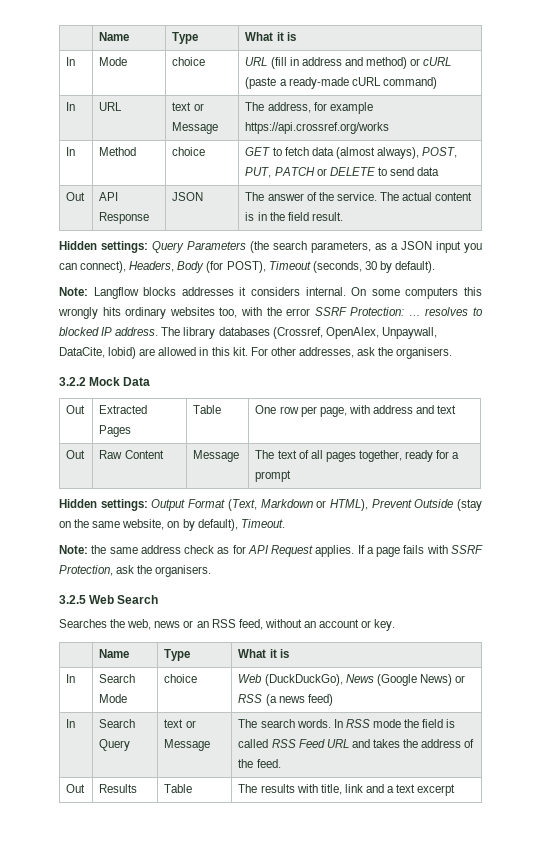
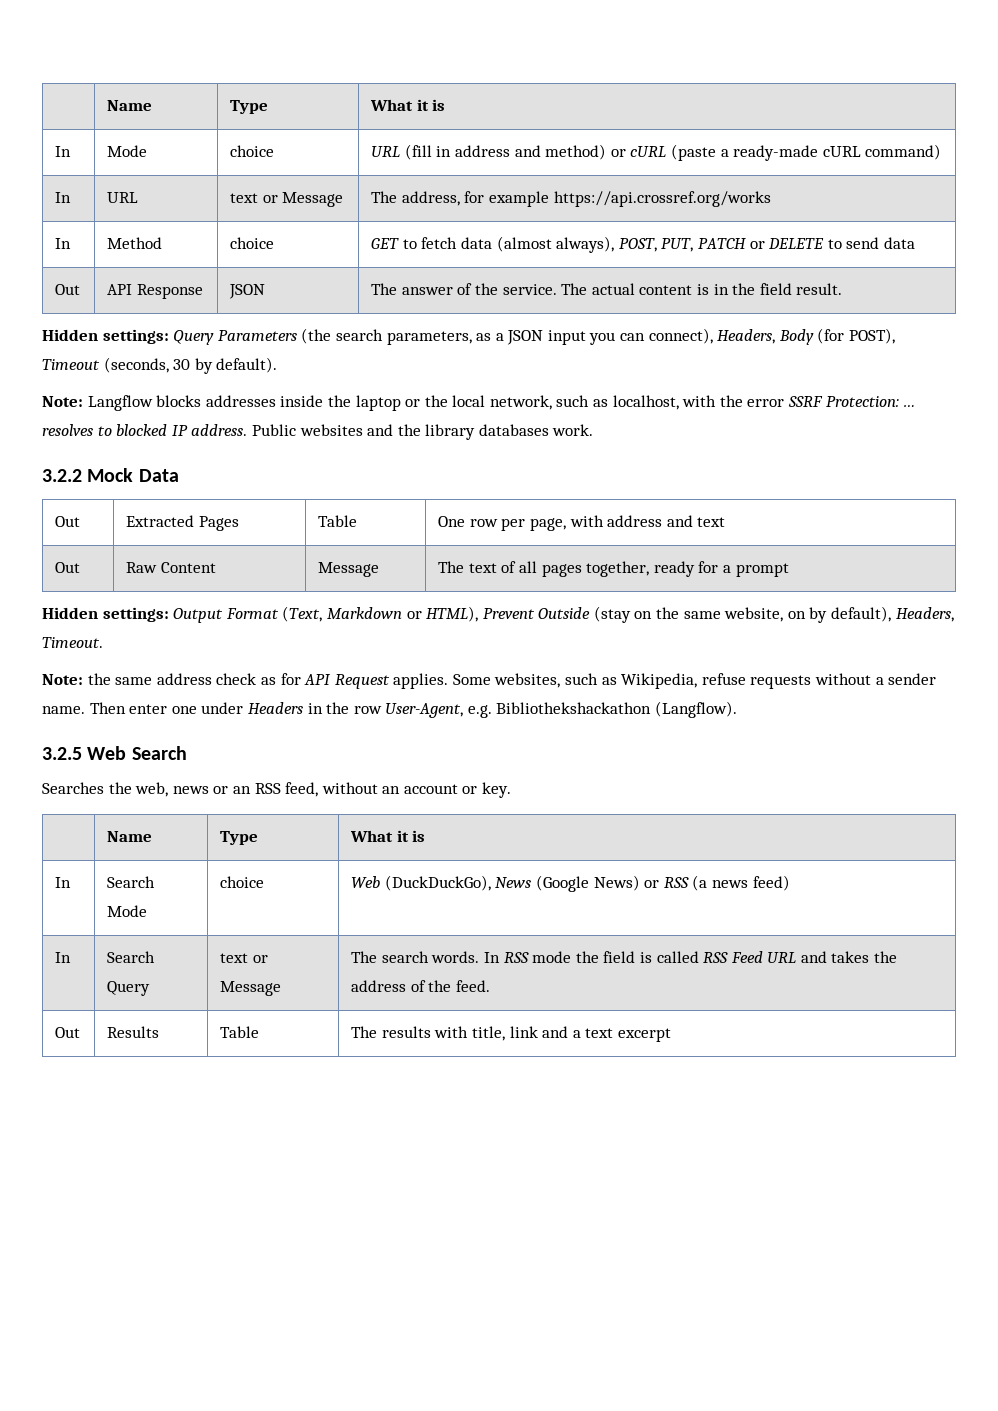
- Note: Langflow blocks addresses it considers internal. On some computers this wrongly hits ordinary websites too, with the error SSRF Protection: … resolves to blocked IP address.
+ Note: Langflow blocks addresses inside the laptop or the local network, such as localhost, with the error SSRF Protection: … resolves to blocked IP address.
- The library databases (Crossref, OpenAlex, Unpaywall, DataCite, lobid) are allowed in this kit. For other addresses, ask the organisers.
+ Public websites and the library databases work.
- Hidden settings: Output Format (Text, Markdown or HTML), Prevent Outside (stay on the same website, on by default), Timeout.
+ Hidden settings: Output Format (Text, Markdown or HTML), Prevent Outside (stay on the same website, on by default), Headers, Timeout.
- If a page fails with SSRF Protection, ask the organisers.
+ Some websites, such as Wikipedia, refuse requests without a sender name. Then enter one under Headers in the row User-Agent, e.g. Bibliothekshackathon (Langflow).

